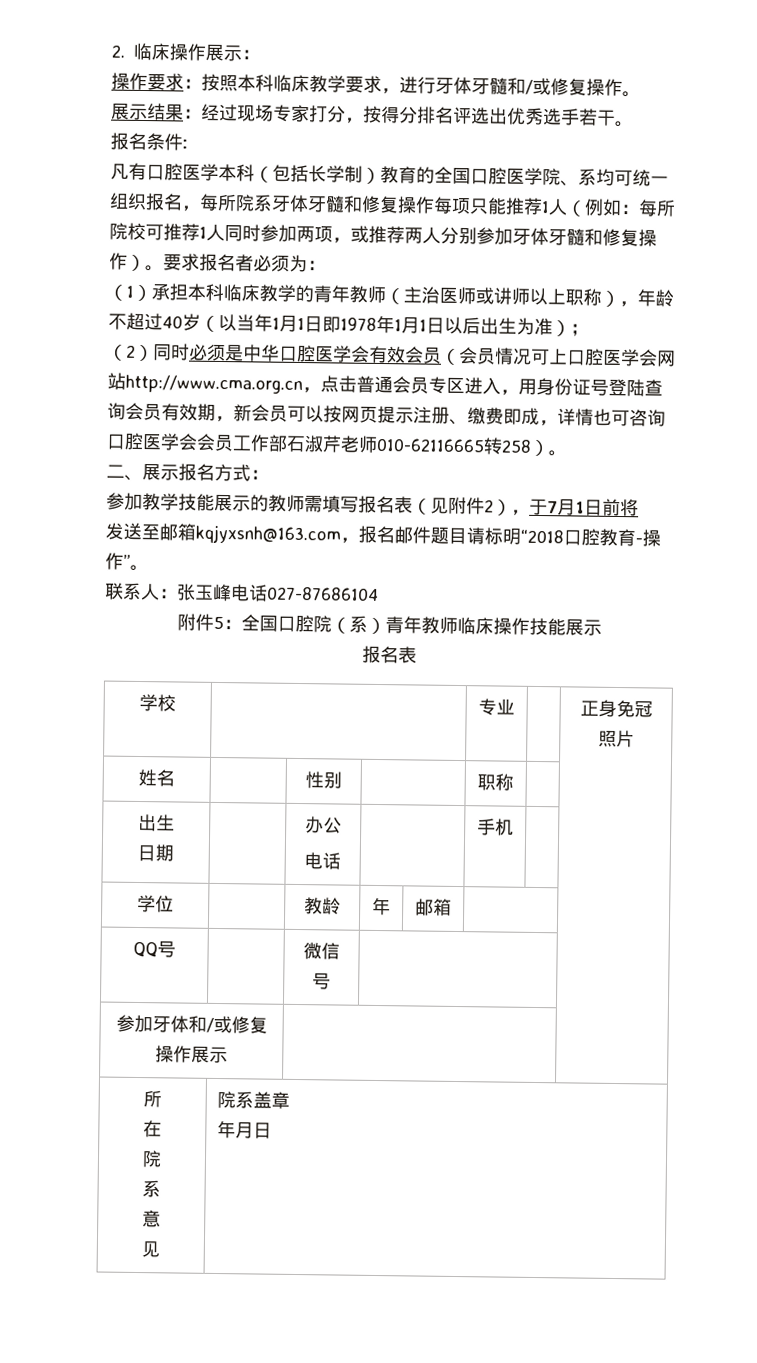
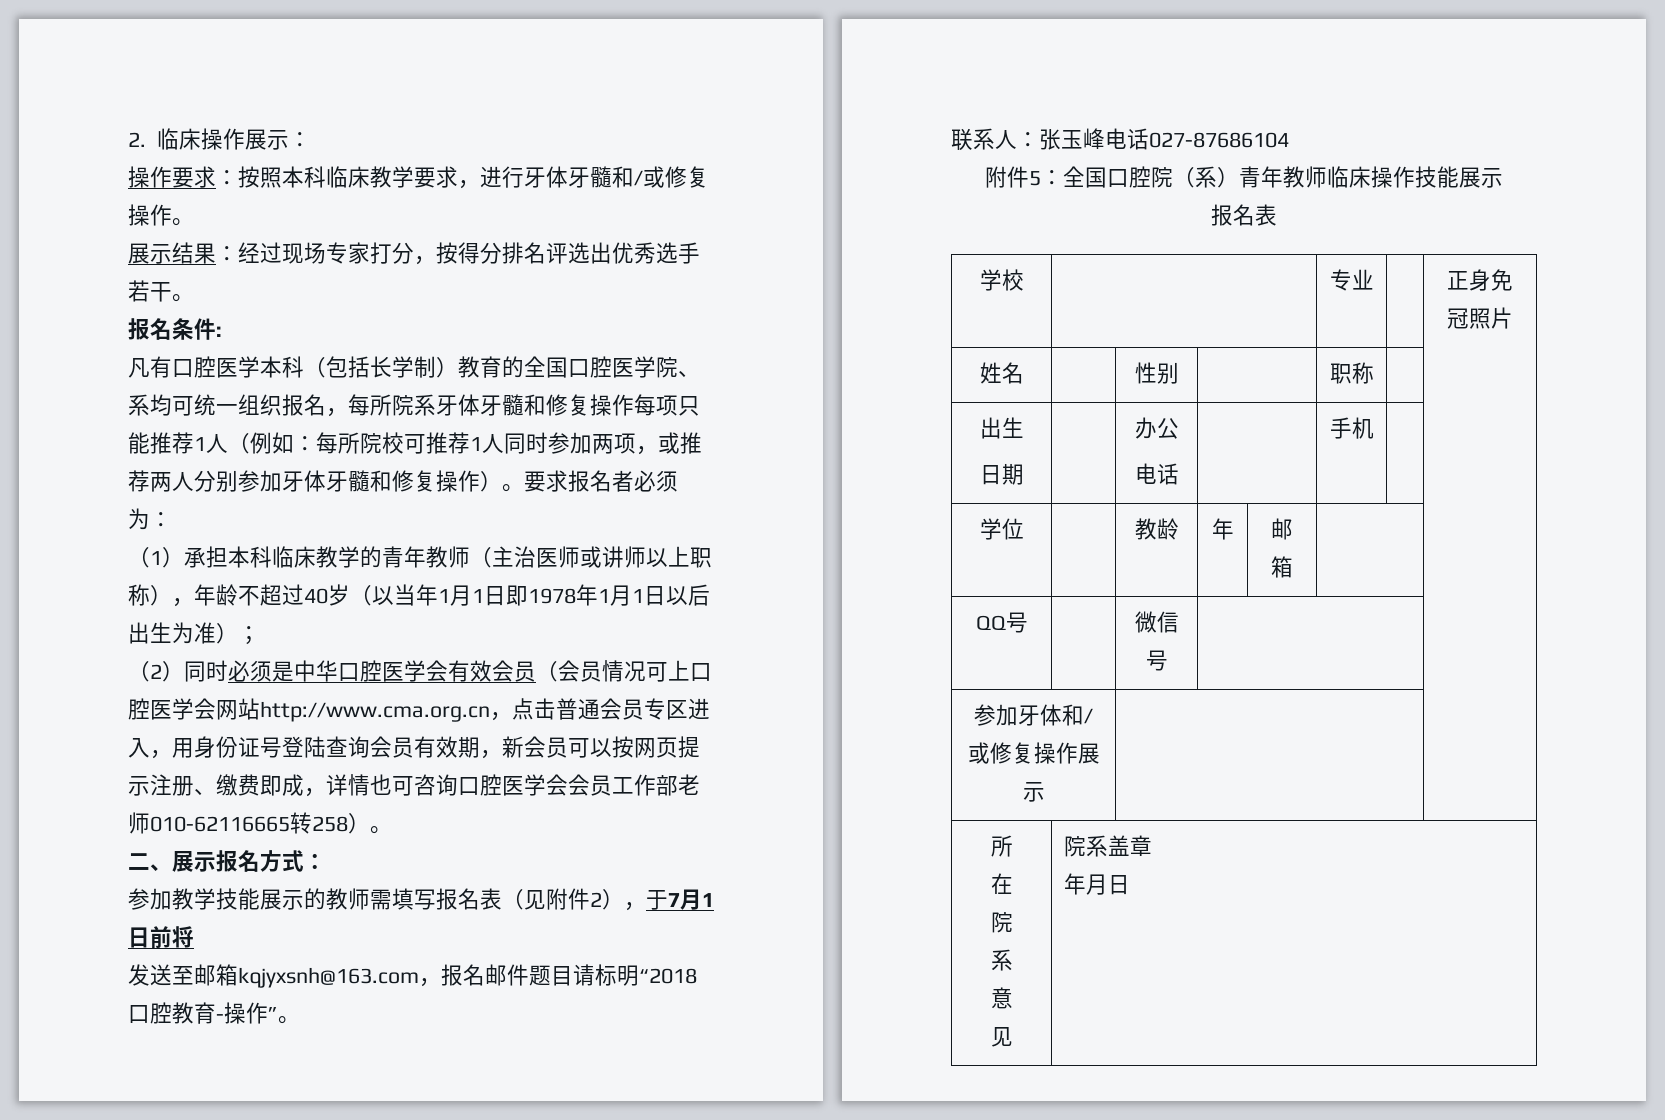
- （2）同时必须是中华口腔医学会有效会员（会员情况可上口腔医学会网站http://www.cma.org.cn，点击普通会员专区进入，用身份证号登陆查询会员有效期，新会员可以按网页提示注册、缴费即成，详情也可咨询口腔医学会会员工作部石淑芹老师010-62116665转258）。
+ （2）同时必须是中华口腔医学会有效会员（会员情况可上口腔医学会网站http://www.cma.org.cn，点击普通会员专区进入，用身份证号登陆查询会员有效期，新会员可以按网页提示注册、缴费即成，详情也可咨询口腔医学会会员工作部老师010-62116665转258）。

